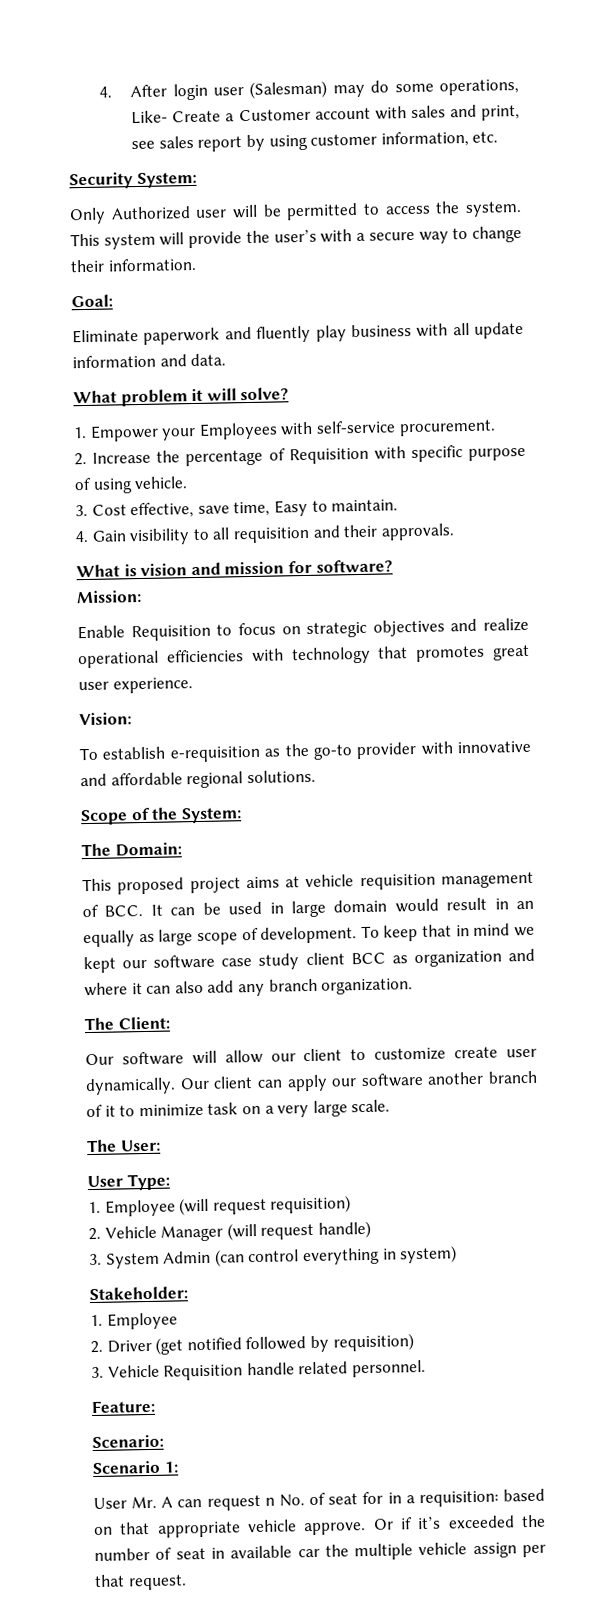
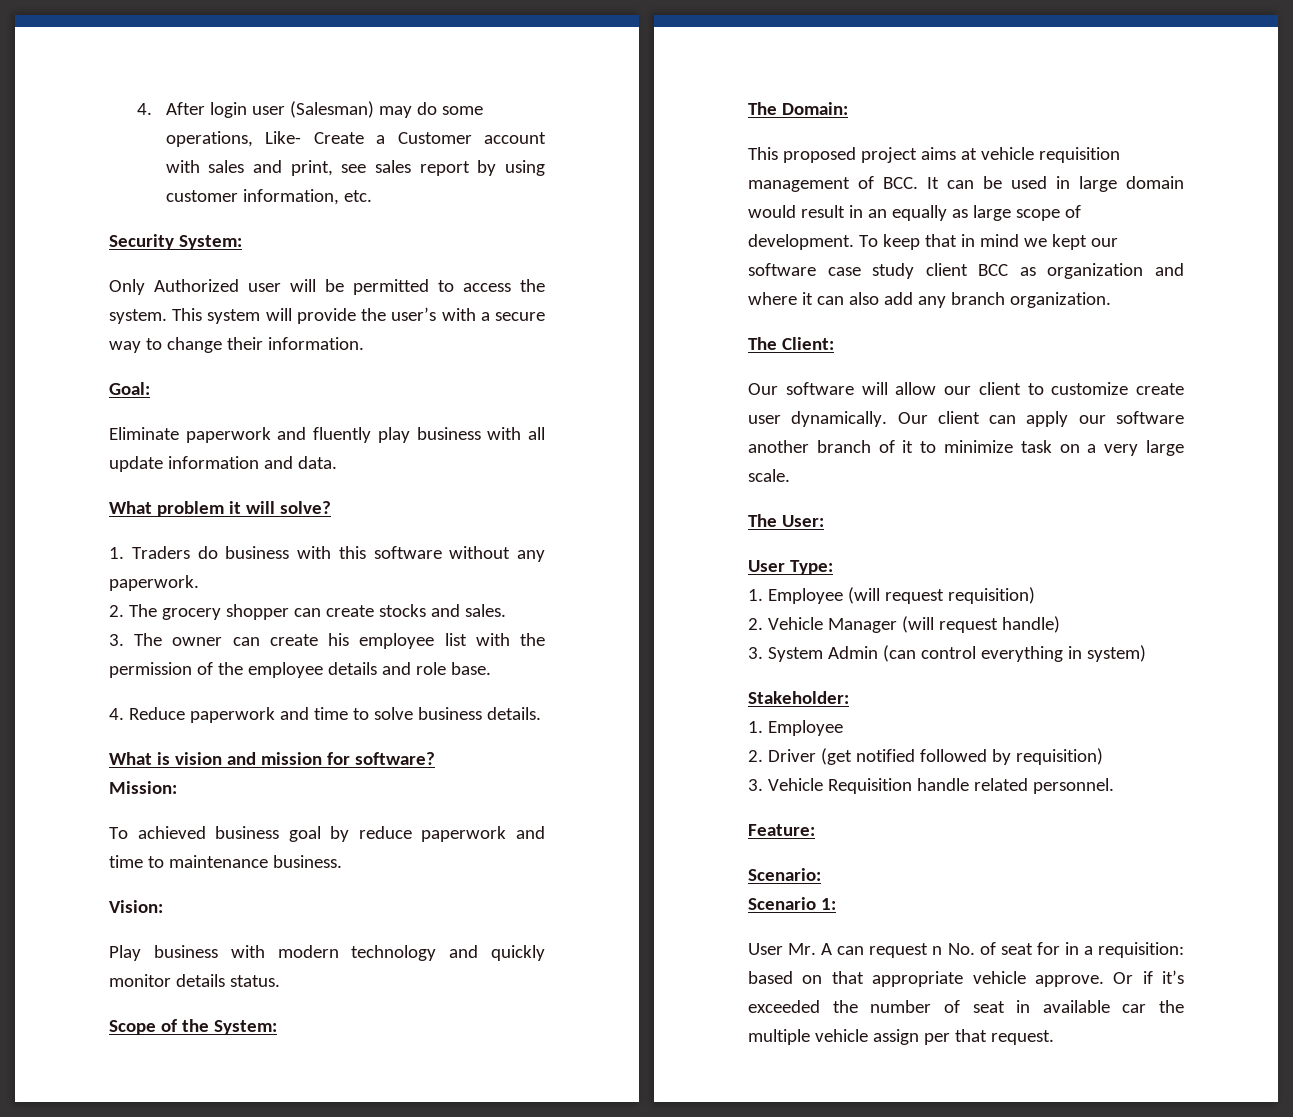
- 1. Empower your Employees with self-service procurement.
- 2. Increase the percentage of Requisition with specific purpose of using vehicle.
- 3. Cost effective, save time, Easy to maintain.
- 4. Gain visibility to all requisition and their approvals.
+ 1. Traders do business with this software without any paperwork.
+ 2. The grocery shopper can create stocks and sales.
+ 3. The owner can create his employee list with the permission of the employee details and role base.
+ 4. Reduce paperwork and time to solve business details.
- Enable Requisition to focus on strategic objectives and realize operational efficiencies with technology that promotes great user experience.
+ To achieved business goal by reduce paperwork and time to maintenance business.
  Vision:
- To establish e-requisition as the go-to provider with innovative and affordable regional solutions.
+ Play business with modern technology and quickly monitor details status.

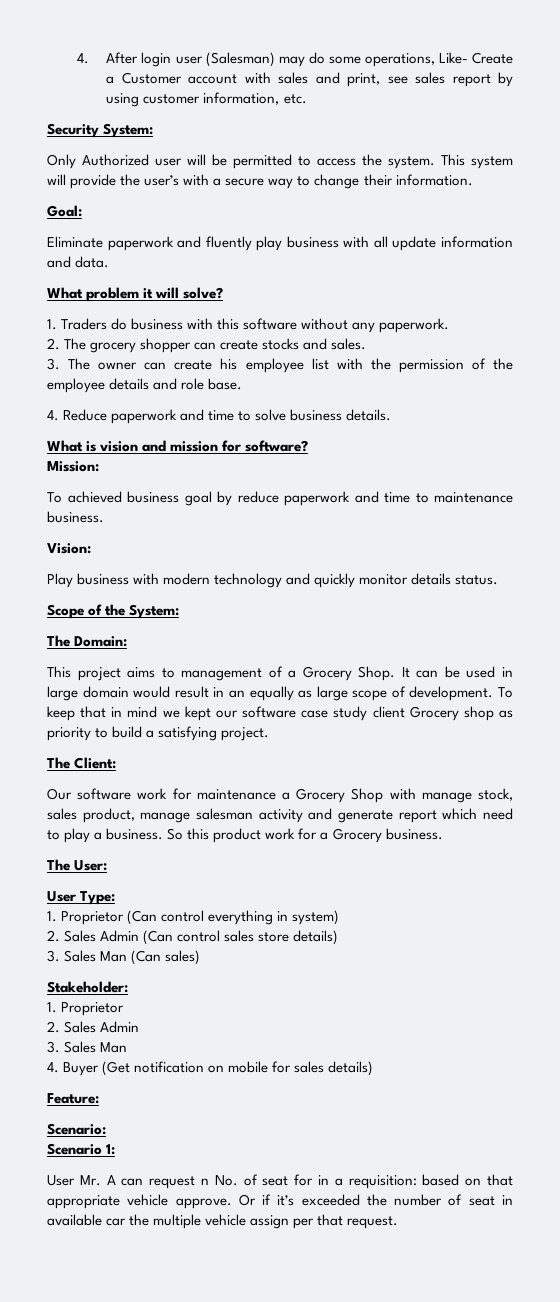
- This proposed project aims at vehicle requisition management of BCC. It can be used in large domain would result in an equally as large scope of development.
+ This project aims to management of a Grocery Shop. It can be used in large domain would result in an equally as large scope of development.
- To keep that in mind we kept our software case study client BCC as organization and where it can also add any branch organization.
+ To keep that in mind we kept our software case study client Grocery shop as priority to build a satisfying project.
  The Client:
- Our software will allow our client to customize create user dynamically. Our client can apply our software another branch of it to minimize task on a very large scale.
+ Our software work for maintenance a Grocery Shop with manage stock, sales product, manage salesman activity and generate report which need to play a business. So this product work for a Grocery business.
- 1. Employee (will request requisition)
- 2. Vehicle Manager (will request handle)
- 3. System Admin (can control everything in system)
+ 1. Proprietor (Can control everything in system)
+ 2. Sales Admin (Can control sales store details)
+ 3. Sales Man (Can sales)
  Stakeholder:
- 1. Employee
- 2. Driver (get notified followed by requisition)
- 3. Vehicle Requisition handle related personnel.
+ 1. Proprietor
+ 2. Sales Admin
+ 3. Sales Man
+ 4. Buyer (Get notification on mobile for sales details)

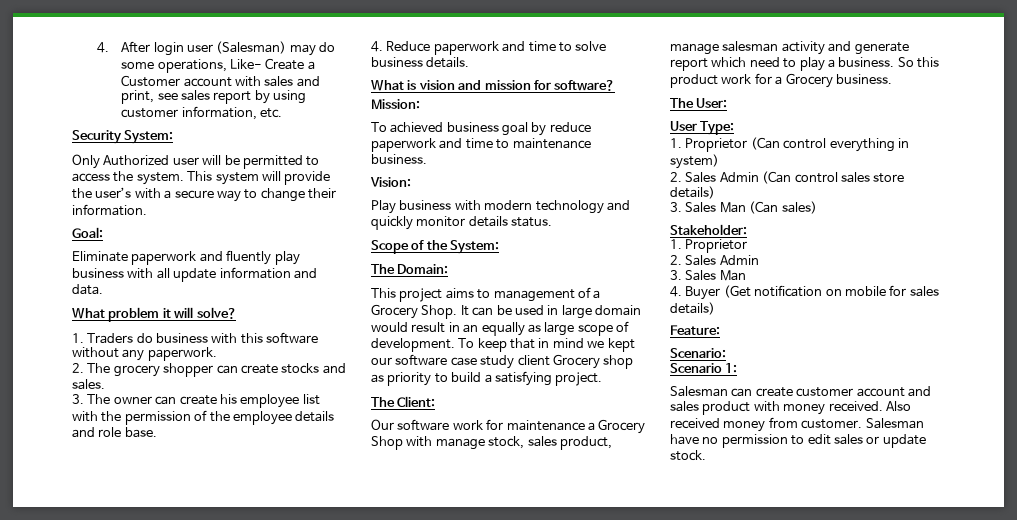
- User Mr. A can request n No. of seat for in a requisition: based on that appropriate vehicle approve. Or if it’s exceeded the number of seat in available car the multiple vehicle assign per that request.
+ Salesman can create customer account and sales product with money received. Also received money from customer. Salesman have no permission to edit sales or update stock.

